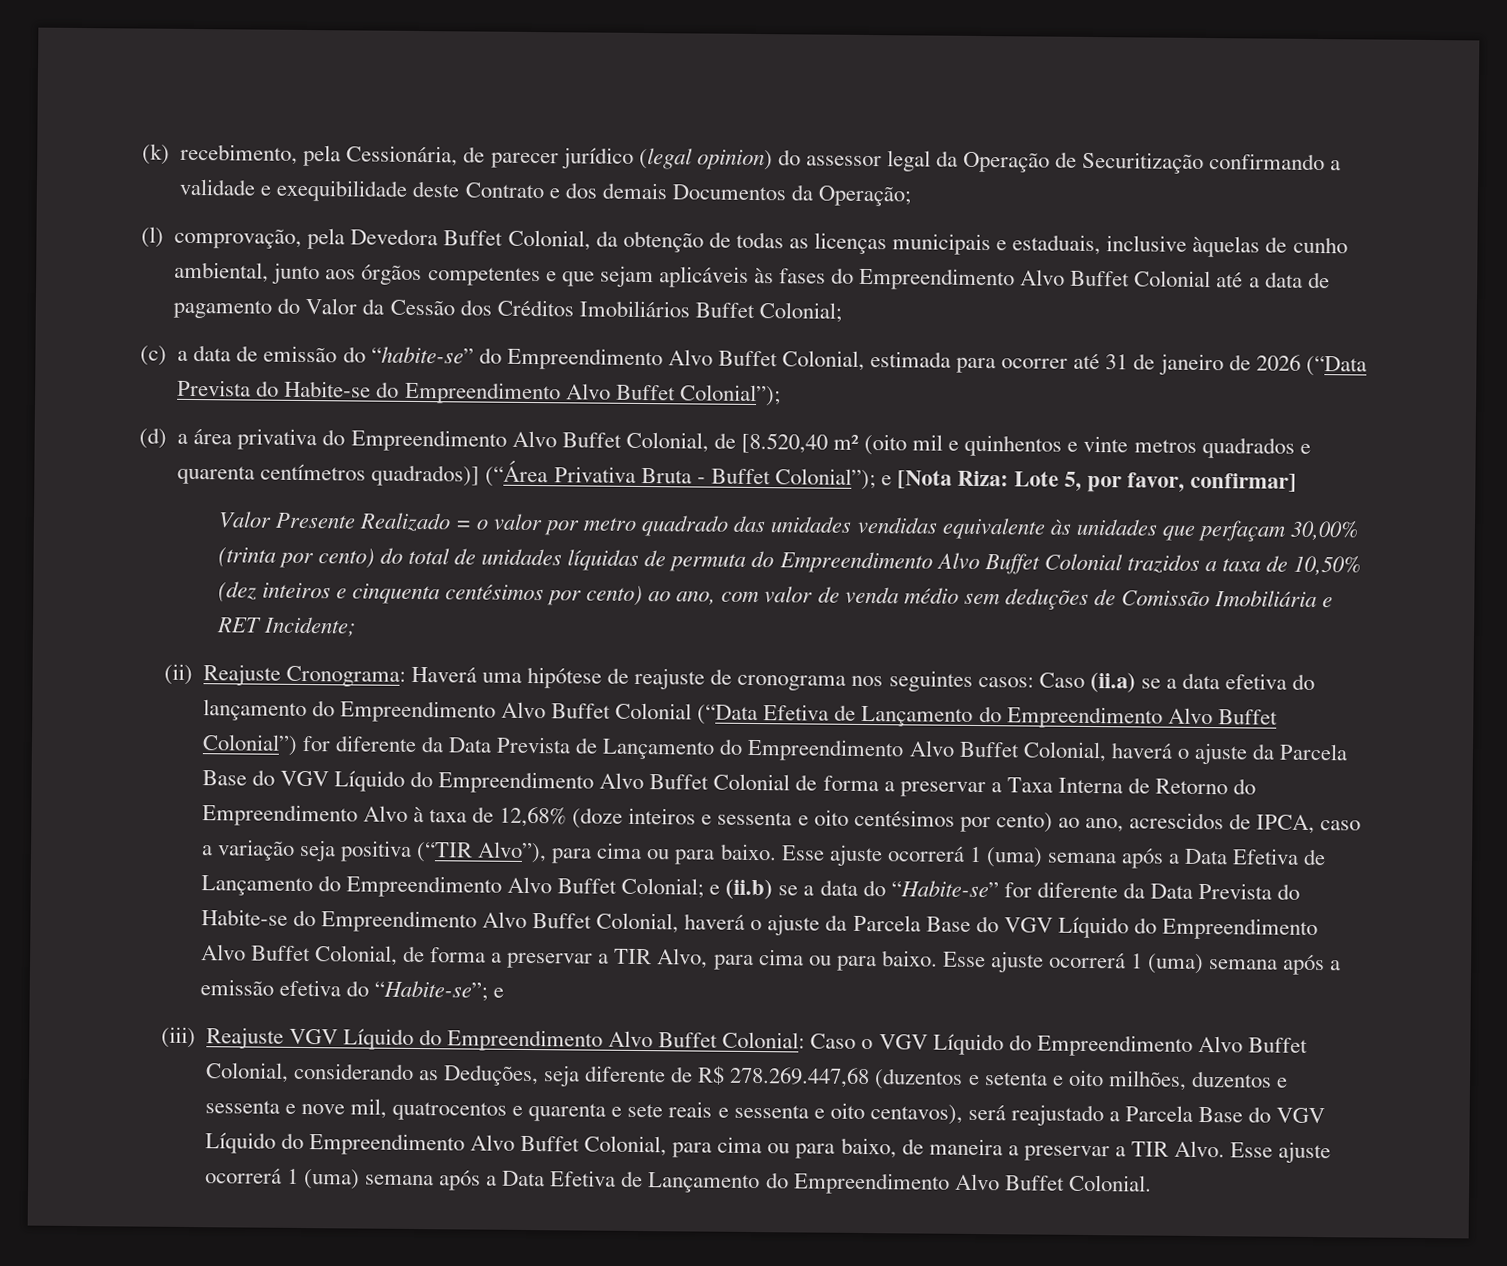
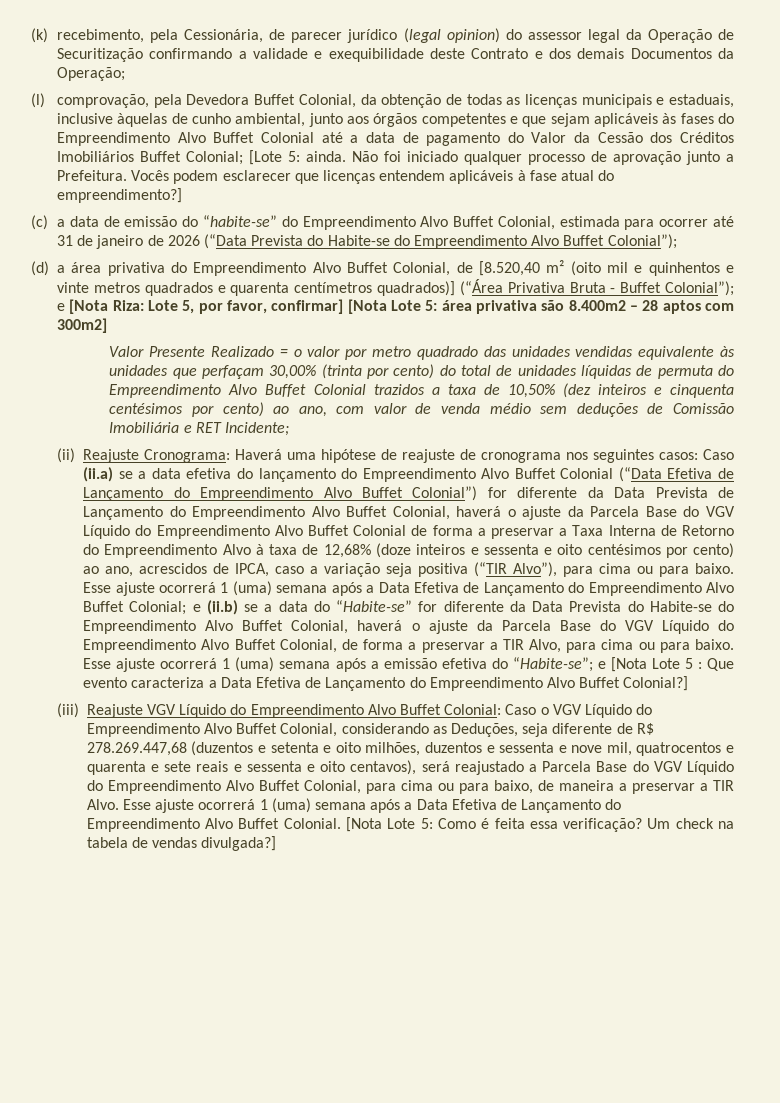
- (l) comprovação, pela Devedora Buffet Colonial, da obtenção de todas as licenças municipais e estaduais, inclusive àquelas de cunho ambiental, junto aos órgãos competentes e que sejam aplicáveis às fases do Empreendimento Alvo Buffet Colonial até a data de pagamento do Valor da Cessão dos Créditos Imobiliários Buffet Colonial;
+ (l) comprovação, pela Devedora Buffet Colonial, da obtenção de todas as licenças municipais e estaduais, inclusive àquelas de cunho ambiental, junto aos órgãos competentes e que sejam aplicáveis às fases do Empreendimento Alvo Buffet Colonial até a data de pagamento do Valor da Cessão dos Créditos Imobiliários Buffet Colonial; [Lote 5: ainda. Não foi iniciado qualquer processo de aprovação junto a Prefeitura. Vocês podem esclarecer que licenças entendem aplicáveis à fase atual do empreendimento?]
- (d) a área privativa do Empreendimento Alvo Buffet Colonial, de [8.520,40 m² (oito mil e quinhentos e vinte metros quadrados e quarenta centímetros quadrados)] (“Área Privativa Bruta - Buffet Colonial”); e [Nota Riza: Lote 5, por favor, confirmar]
+ (d) a área privativa do Empreendimento Alvo Buffet Colonial, de [8.520,40 m² (oito mil e quinhentos e vinte metros quadrados e quarenta centímetros quadrados)] (“Área Privativa Bruta - Buffet Colonial”); e [Nota Riza: Lote 5, por favor, confirmar] [Nota Lote 5: área privativa são 8.400m2 – 28 aptos com 300m2]
- Esse ajuste ocorrerá 1 (uma) semana após a emissão efetiva do “Habite-se”; e
+ Esse ajuste ocorrerá 1 (uma) semana após a emissão efetiva do “Habite-se”; e [Nota Lote 5 : Que evento caracteriza a Data Efetiva de Lançamento do Empreendimento Alvo Buffet Colonial?]
+ [Nota Lote 5: Como é feita essa verificação? Um check na tabela de vendas divulgada?]

